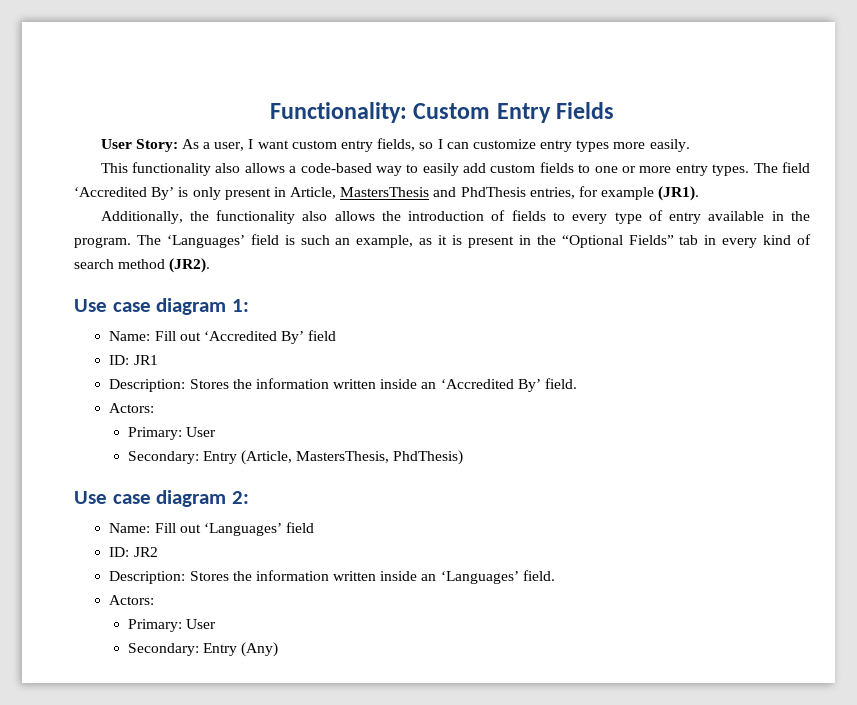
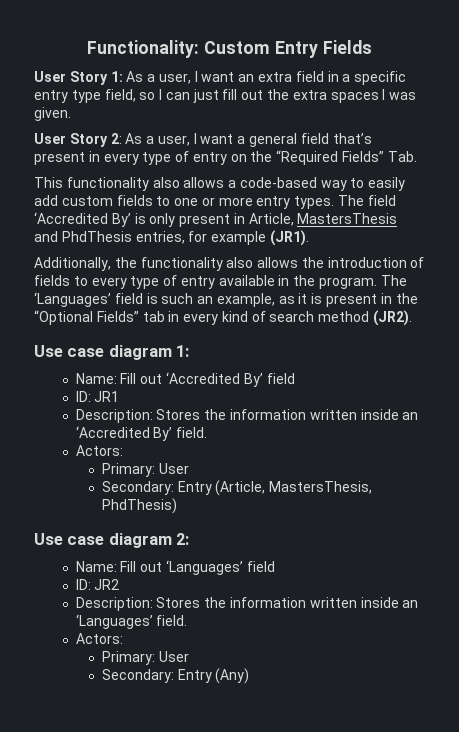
- User Story: As a user, I want custom entry fields, so I can customize entry types more easily.
+ User Story 1: As a user, I want an extra field in a specific entry type field, so I can just fill out the extra spaces I was given.
+ User Story 2: As a user, I want a general field that’s present in every type of entry on the “Required Fields” Tab.

